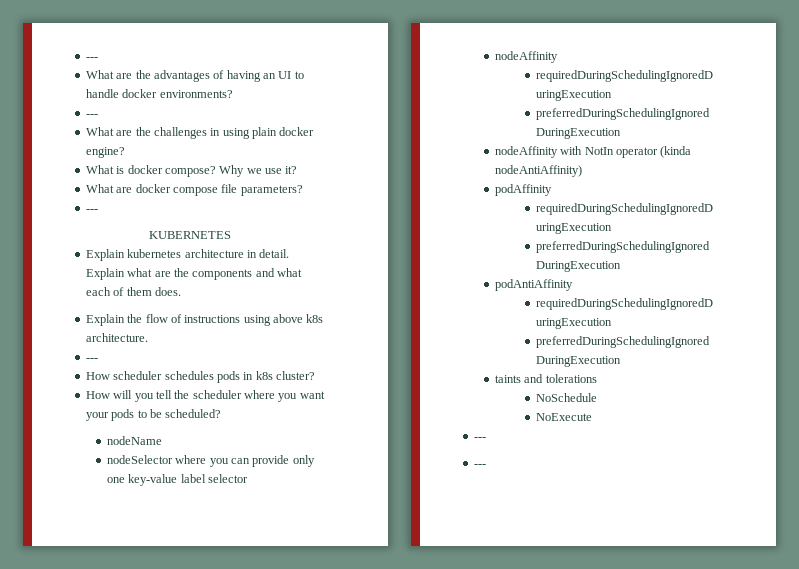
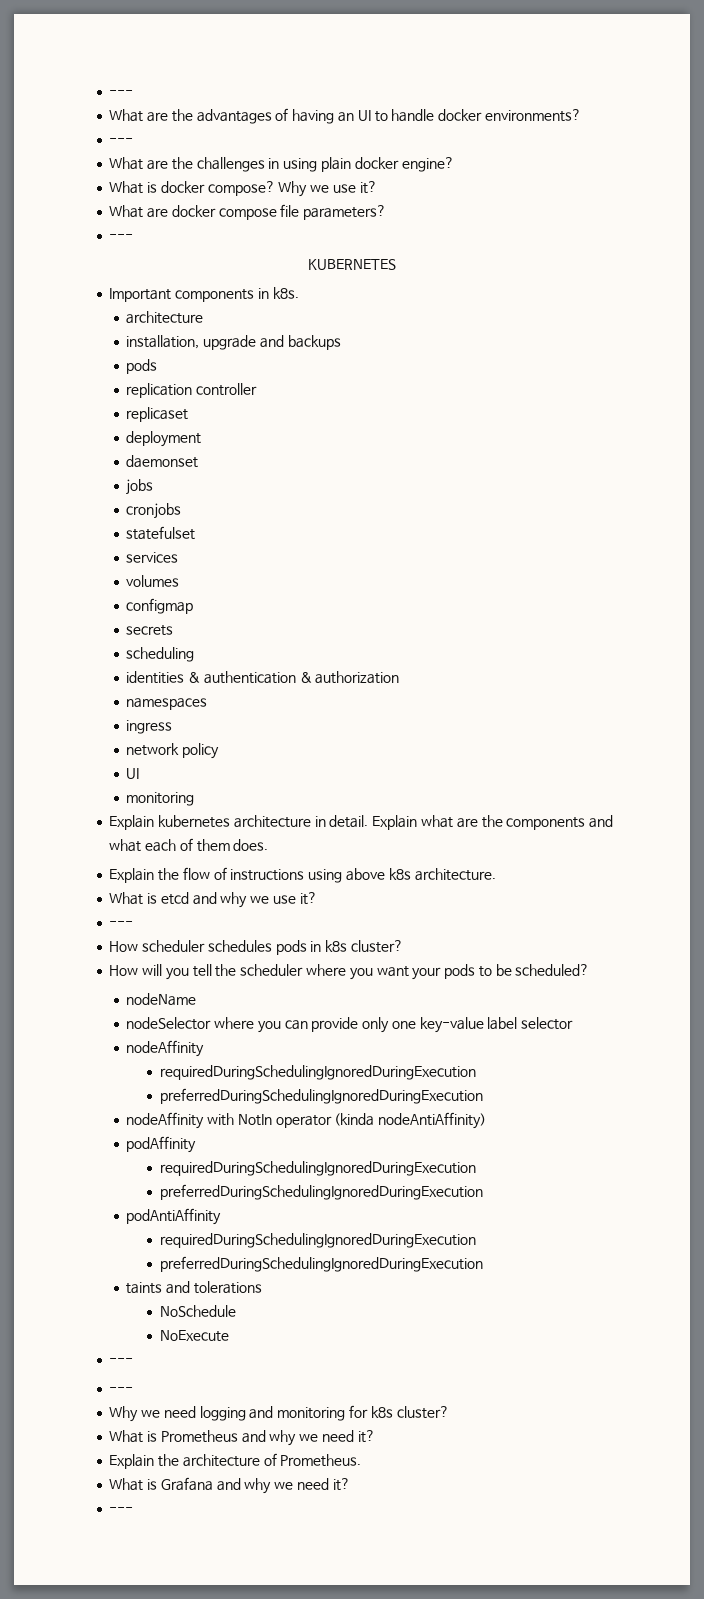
+ Important components in k8s.
+ architecture
+ installation, upgrade and backups
+ pods
+ replication controller
+ replicaset
+ deployment
+ daemonset
+ jobs
+ cronjobs
+ statefulset
+ services
+ volumes
+ configmap
+ secrets
+ scheduling
+ identities & authentication & authorization
+ namespaces
+ ingress
+ network policy
+ UI
+ monitoring
+ What is etcd and why we use it?
+ Why we need logging and monitoring for k8s cluster?
+ What is Prometheus and why we need it?
+ Explain the architecture of Prometheus.
+ What is Grafana and why we need it?
+ ---

